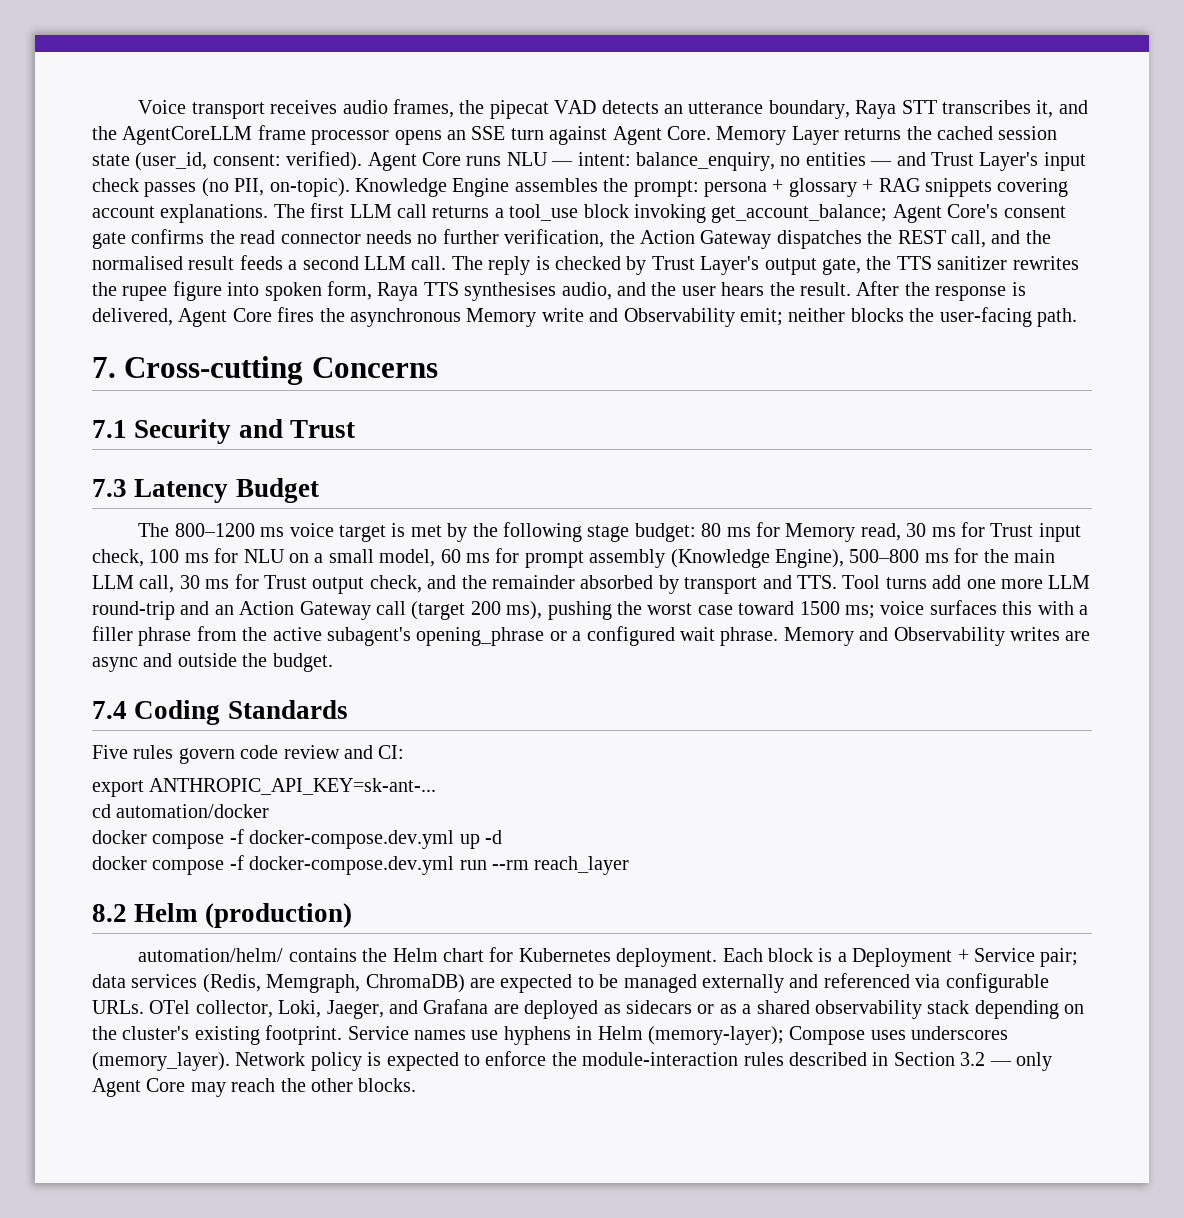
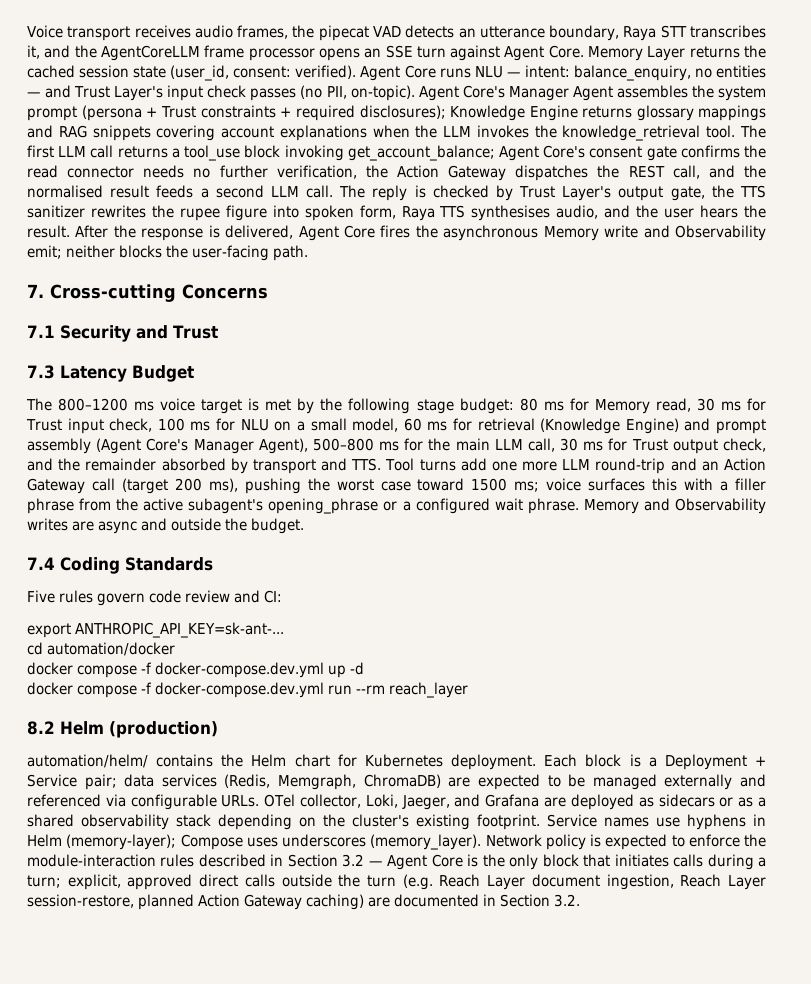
- Knowledge Engine assembles the prompt: persona + glossary + RAG snippets covering account explanations.
+ Agent Core's Manager Agent assembles the system prompt (persona + Trust constraints + required disclosures); Knowledge Engine returns glossary mappings and RAG snippets covering account explanations when the LLM invokes the knowledge_retrieval tool.
- 80 ms for Memory read, 30 ms for Trust input check, 100 ms for NLU on a small model, 60 ms for prompt assembly (Knowledge Engine), 500–800 ms for the main LLM call, 30 ms for Trust output check, and the remainder absorbed by transport and TTS. Tool turns add one more LLM round-trip and an Action Gateway call (target 200 ms), pushing the worst case toward 1500 ms;
+ 80 ms for Memory read, 30 ms for Trust input check, 100 ms for NLU on a small model, 60 ms for retrieval (Knowledge Engine) and prompt assembly (Agent Core's Manager Agent), 500–800 ms for the main LLM call, 30 ms for Trust output check, and the remainder absorbed by transport and TTS. Tool turns add one more LLM round-trip and an Action Gateway call (target 200 ms), pushing the worst case toward 1500 ms;
- Network policy is expected to enforce the module-interaction rules described in Section 3.2 — only Agent Core may reach the other blocks.
+ Network policy is expected to enforce the module-interaction rules described in Section 3.2 — Agent Core is the only block that initiates calls during a turn; explicit, approved direct calls outside the turn (e.g. Reach Layer document ingestion, Reach Layer session-restore, planned Action Gateway caching) are documented in Section 3.2.

